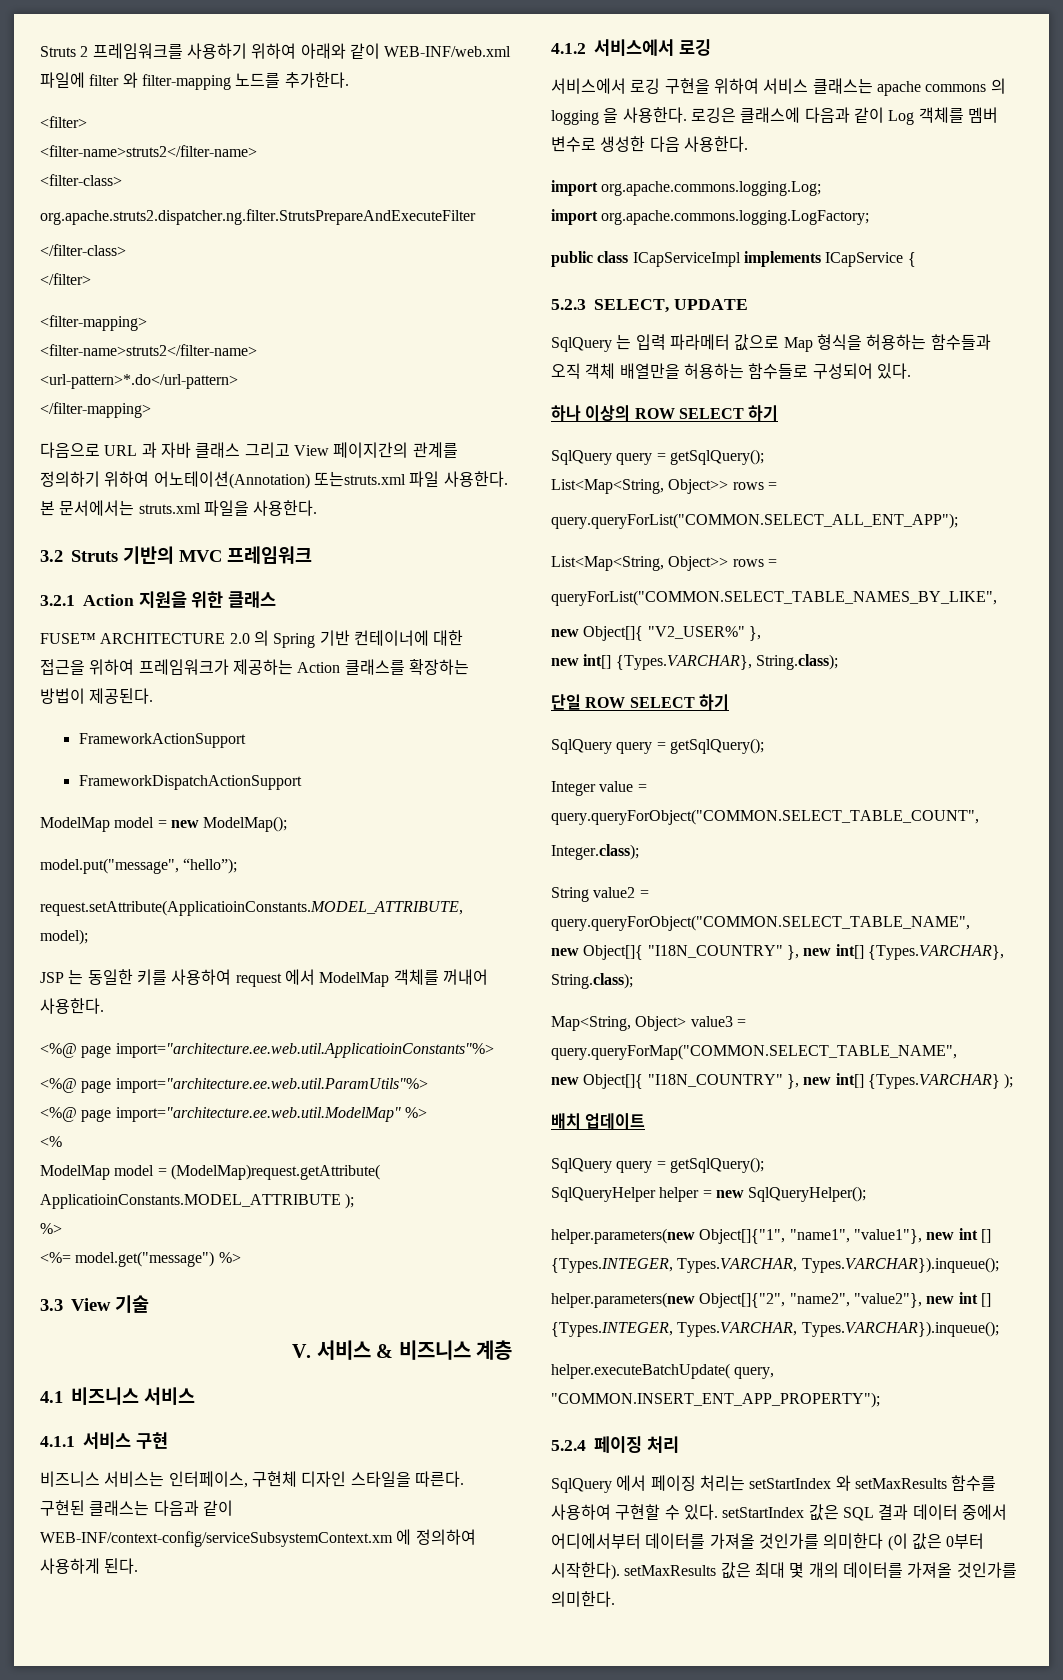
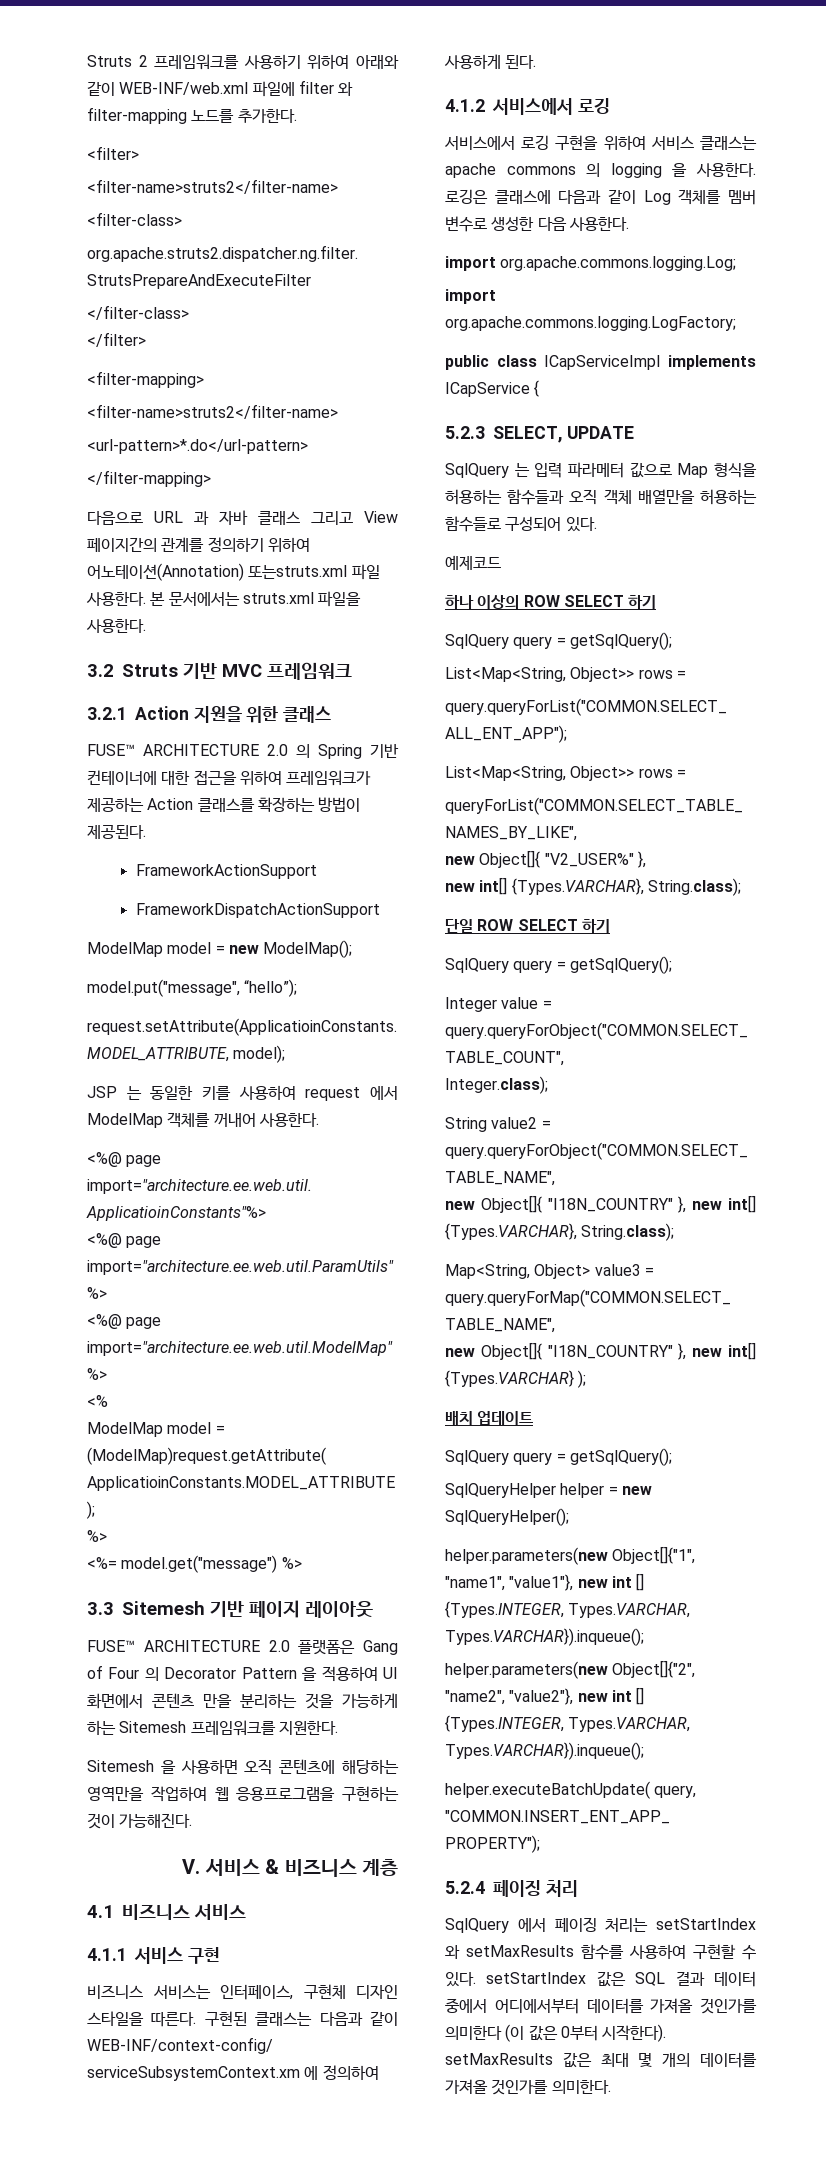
- 3.2 Struts 기반의 MVC 프레임워크
+ 3.2 Struts 기반 MVC 프레임워크
- 3.3 View 기술
+ 3.3 Sitemesh 기반 페이지 레이아웃
+ FUSE™ ARCHITECTURE 2.0 플랫폼은 Gang of Four 의 Decorator Pattern 을 적용하여 UI 화면에서 콘텐츠 만을 분리하는 것을 가능하게 하는 Sitemesh 프레임워크를 지원한다.
+ Sitemesh 을 사용하면 오직 콘텐츠에 해당하는 영역만을 작업하여 웹 응용프로그램을 구현하는 것이 가능해진다.
+ 예제코드

